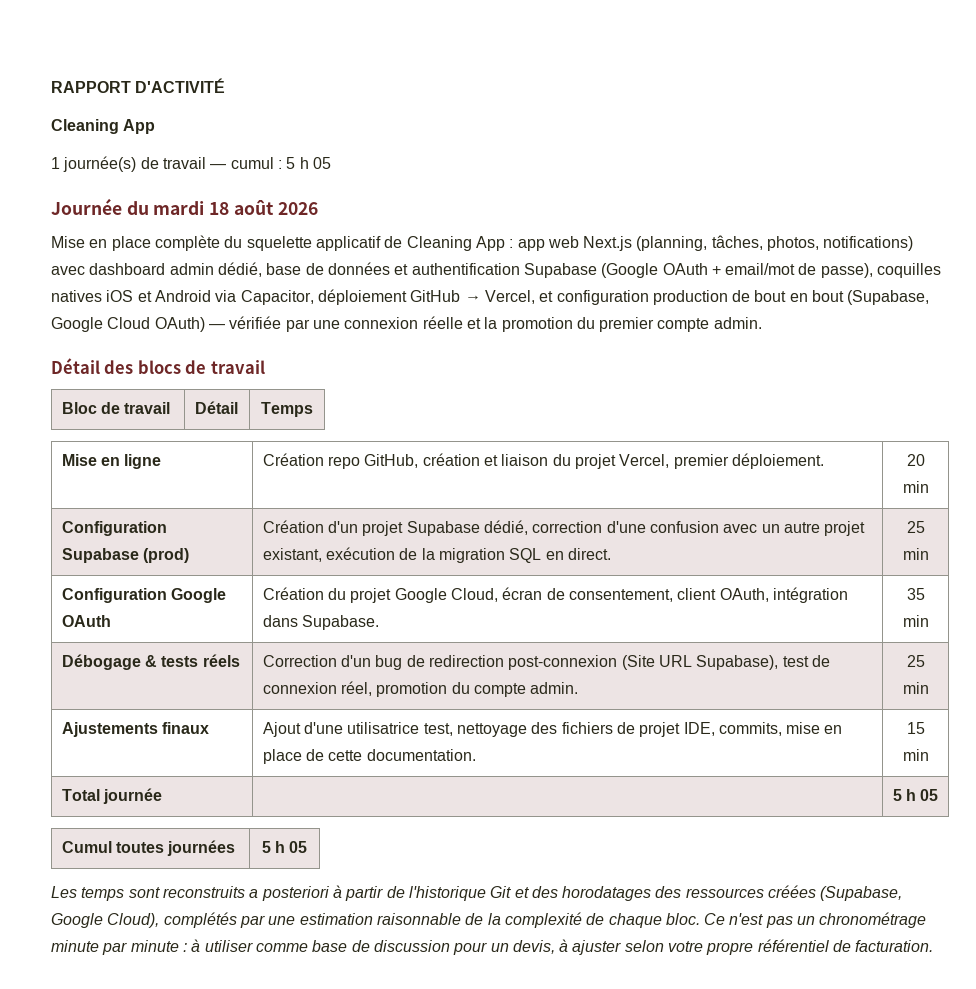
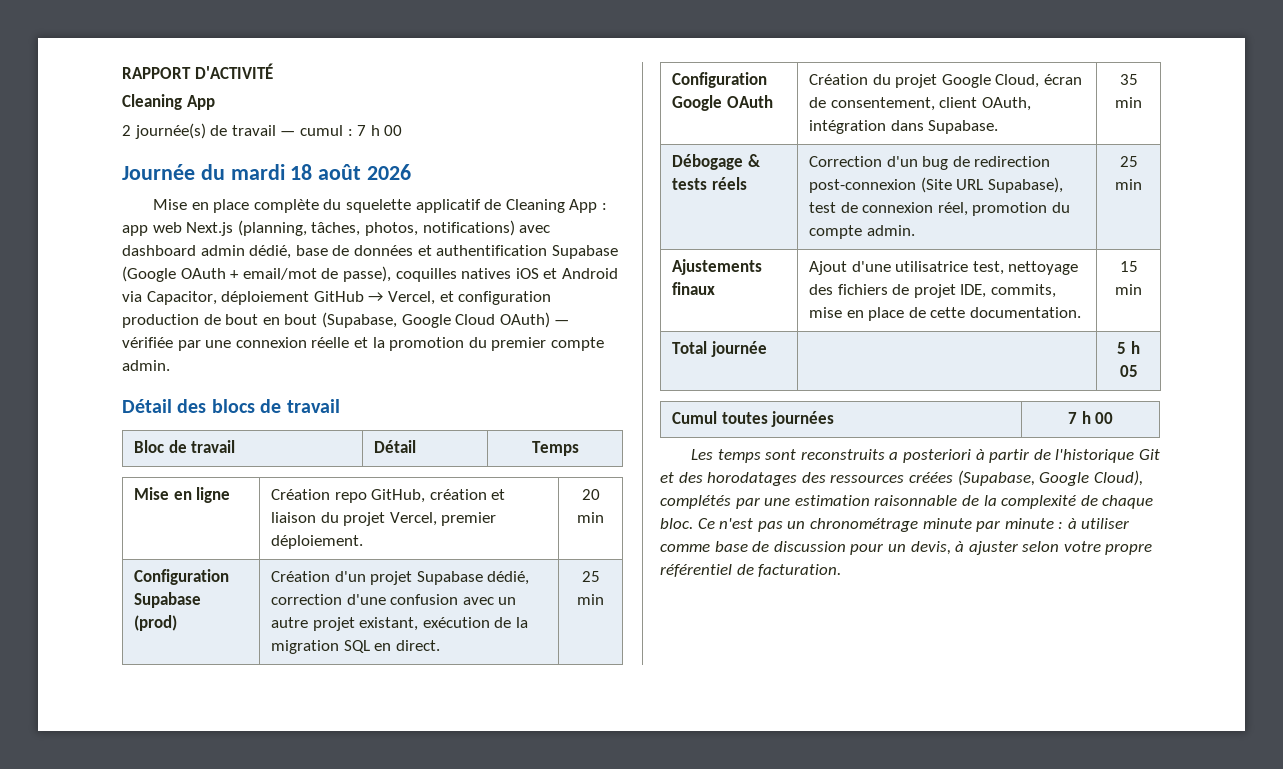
- 1 journée(s) de travail — cumul : 5 h 05
+ 2 journée(s) de travail — cumul : 7 h 00
- Cumul toutes journées | 5 h 05
+ Cumul toutes journées | 7 h 00

